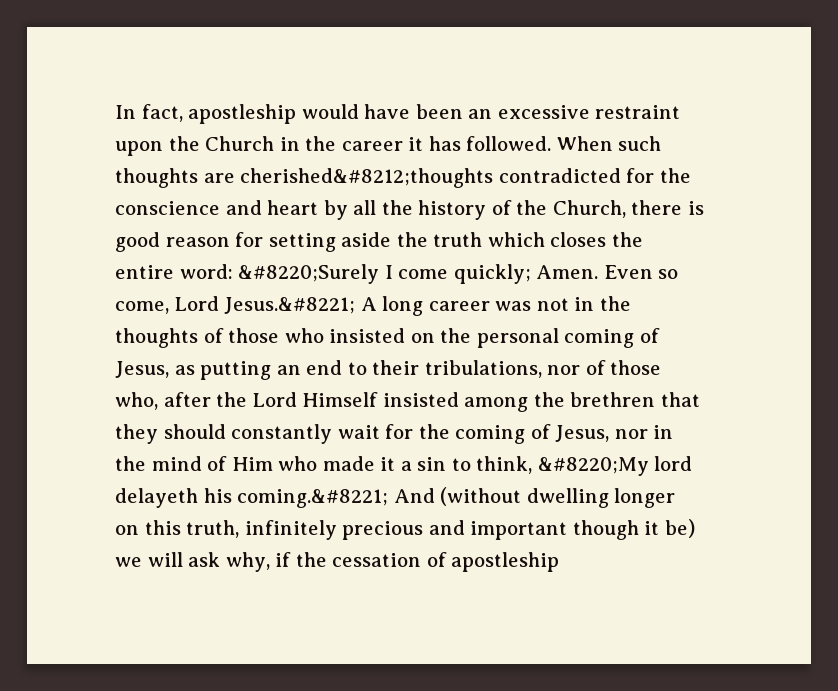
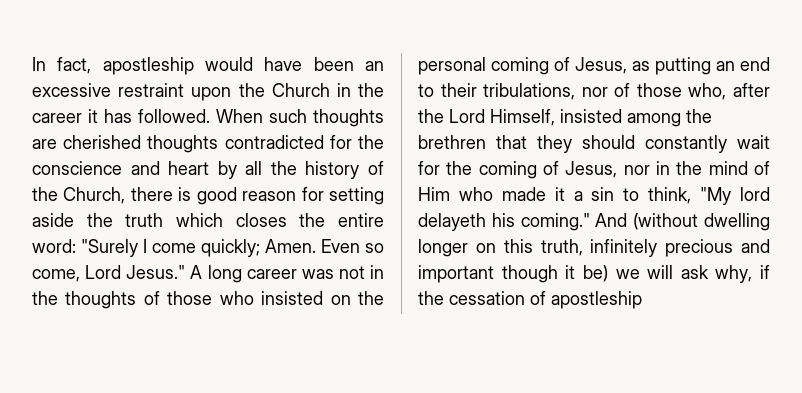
- When such thoughts are cherished&#8212;thoughts contradicted for the conscience and heart by all the history of the Church, there is good reason for setting aside the truth which closes the entire word: &#8220;Surely I come quickly; Amen.
+ When such thoughts are cherished thoughts contradicted for the conscience and heart by all the history of the Church, there is good reason for setting aside the truth which closes the entire word: "Surely I come quickly; Amen.
- Even so come, Lord Jesus.&#8221;
+ Even so come, Lord Jesus."
- A long career was not in the thoughts of those who insisted on the personal coming of Jesus, as putting an end to their tribulations, nor of those who, after the Lord Himself insisted among the brethren that they should constantly wait for the coming of Jesus, nor in the mind of Him who made it a sin to think, &#8220;My lord delayeth his coming.&#8221;
+ A long career was not in the thoughts of those who insisted on the personal coming of Jesus, as putting an end to their tribulations, nor of those who, after the Lord Himself, insisted among the brethren that they should constantly wait for the coming of Jesus, nor in the mind of Him who made it a sin to think, "My lord delayeth his coming."

